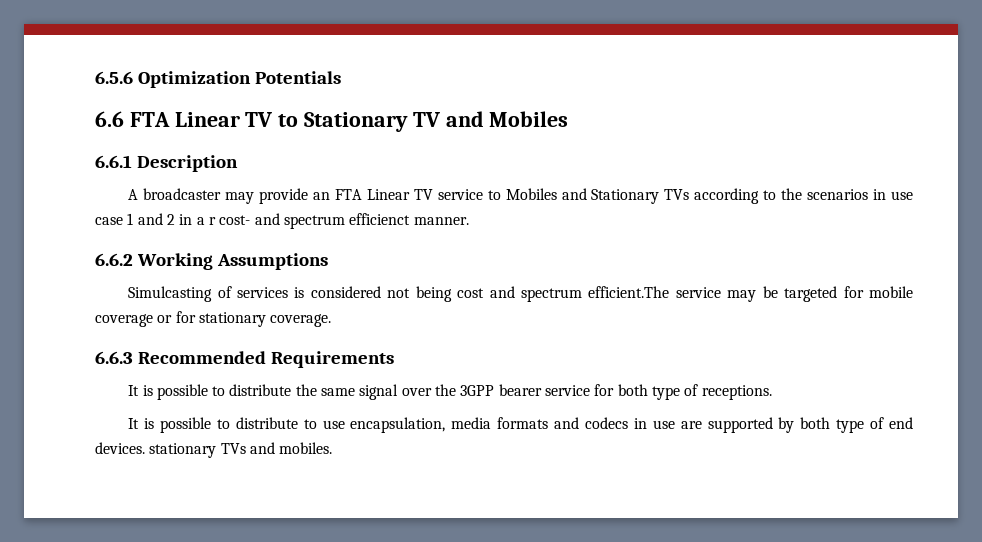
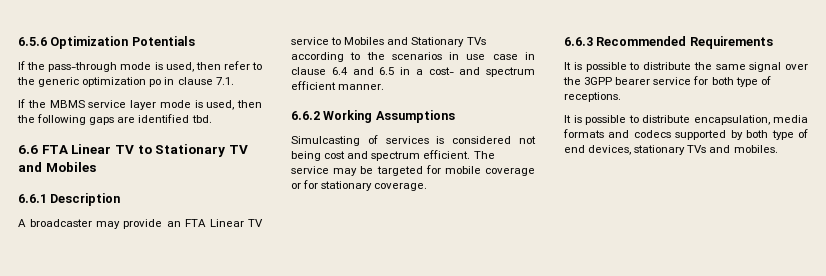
+ If the pass-through mode is used, then refer to the generic optimization po in clause 7.1.
+ If the MBMS service layer mode is used, then the following gaps are identified tbd.
- A broadcaster may provide an FTA Linear TV service to Mobiles and Stationary TVs according to the scenarios in use case 1 and 2 in a r cost- and spectrum efficienct manner.
+ A broadcaster may provide an FTA Linear TV service to Mobiles and Stationary TVs according to the scenarios in use case in clause 6.4 and 6.5 in a cost- and spectrum efficient manner.
- Simulcasting of services is considered not being cost and spectrum efficient.The service may be targeted for mobile coverage or for stationary coverage.
+ Simulcasting of services is considered not being cost and spectrum efficient. The service may be targeted for mobile coverage or for stationary coverage.
- It is possible to distribute to use encapsulation, media formats and codecs in use are supported by both type of end devices. stationary TVs and mobiles.
+ It is possible to distribute encapsulation, media formats and codecs supported by both type of end devices, stationary TVs and mobiles.

